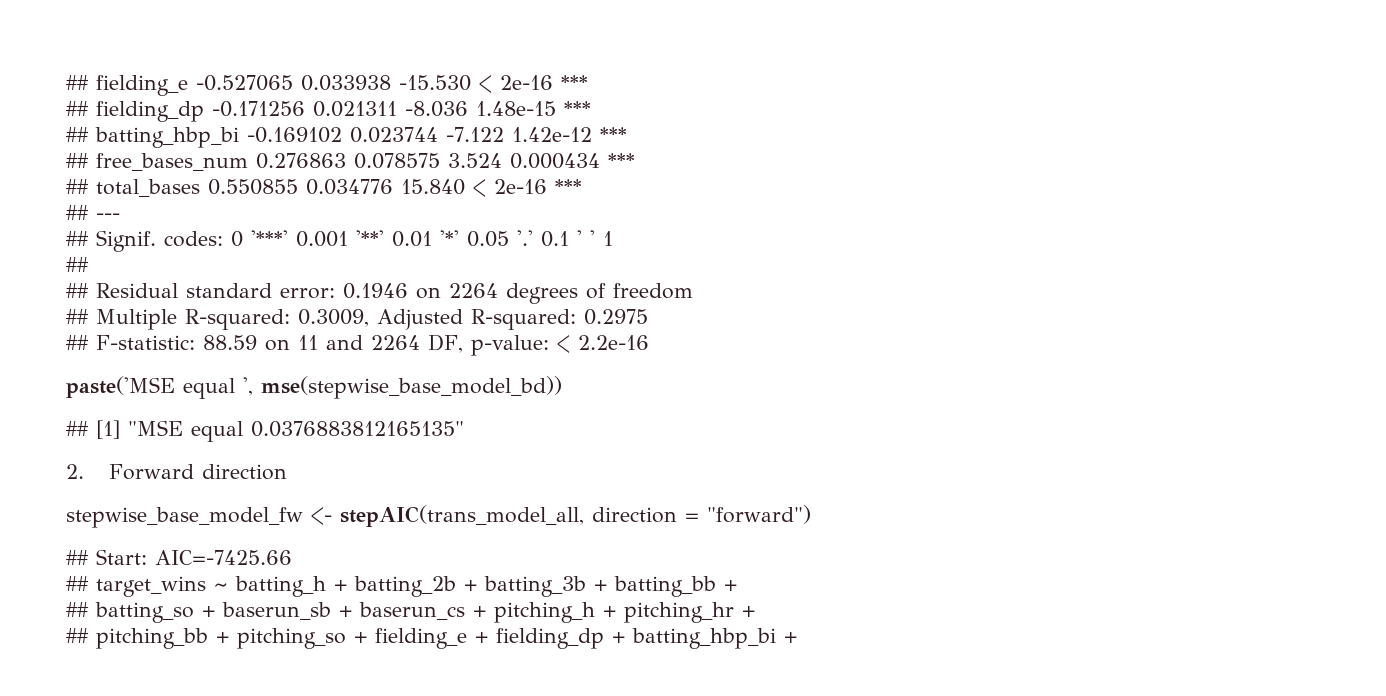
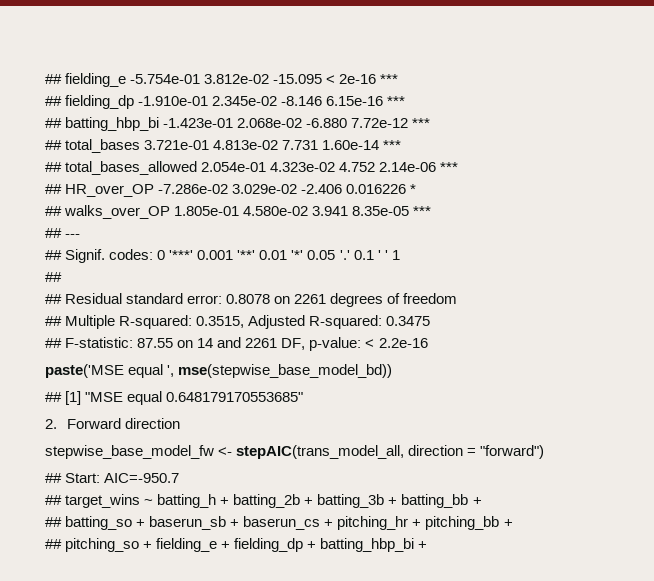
- ## fielding_e -0.527065 0.033938 -15.530 < 2e-16 ***
+ ## fielding_e -5.754e-01 3.812e-02 -15.095 < 2e-16 ***
- ## fielding_dp -0.171256 0.021311 -8.036 1.48e-15 ***
+ ## fielding_dp -1.910e-01 2.345e-02 -8.146 6.15e-16 ***
- ## batting_hbp_bi -0.169102 0.023744 -7.122 1.42e-12 ***
- ## free_bases_num 0.276863 0.078575 3.524 0.000434 ***
- ## total_bases 0.550855 0.034776 15.840 < 2e-16 ***
+ ## batting_hbp_bi -1.423e-01 2.068e-02 -6.880 7.72e-12 ***
+ ## total_bases 3.721e-01 4.813e-02 7.731 1.60e-14 ***
+ ## total_bases_allowed 2.054e-01 4.323e-02 4.752 2.14e-06 ***
+ ## HR_over_OP -7.286e-02 3.029e-02 -2.406 0.016226 *
+ ## walks_over_OP 1.805e-01 4.580e-02 3.941 8.35e-05 ***
- ## Residual standard error: 0.1946 on 2264 degrees of freedom
+ ## Residual standard error: 0.8078 on 2261 degrees of freedom
- ## Multiple R-squared: 0.3009, Adjusted R-squared: 0.2975
+ ## Multiple R-squared: 0.3515, Adjusted R-squared: 0.3475
- ## F-statistic: 88.59 on 11 and 2264 DF, p-value: < 2.2e-16
+ ## F-statistic: 87.55 on 14 and 2261 DF, p-value: < 2.2e-16
- ## [1] "MSE equal 0.0376883812165135"
+ ## [1] "MSE equal 0.648179170553685"
- ## Start: AIC=-7425.66
+ ## Start: AIC=-950.7
- ## batting_so + baserun_sb + baserun_cs + pitching_h + pitching_hr +
- ## pitching_bb + pitching_so + fielding_e + fielding_dp + batting_hbp_bi +
+ ## batting_so + baserun_sb + baserun_cs + pitching_hr + pitching_bb +
+ ## pitching_so + fielding_e + fielding_dp + batting_hbp_bi +

